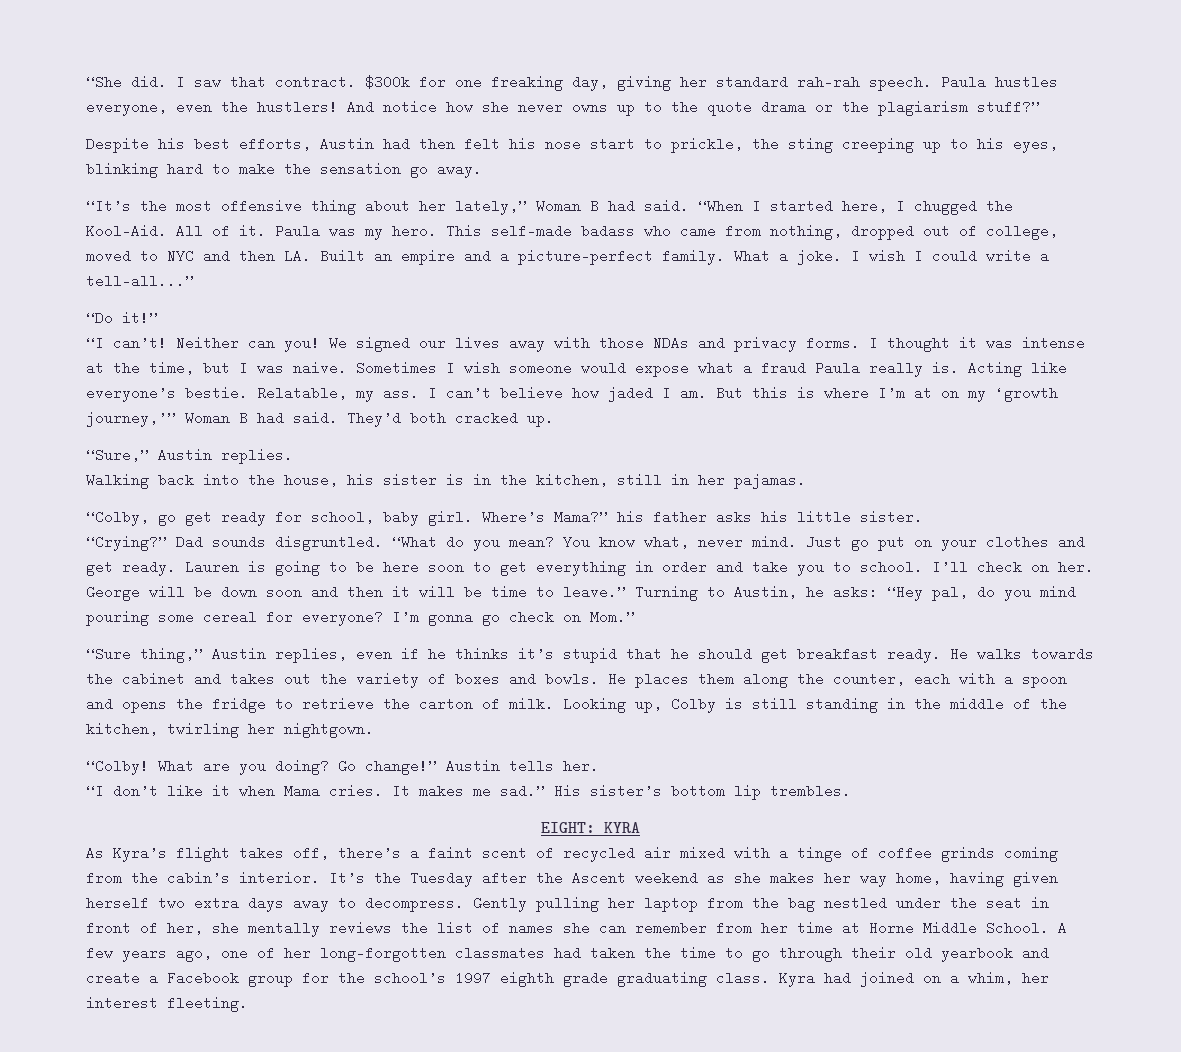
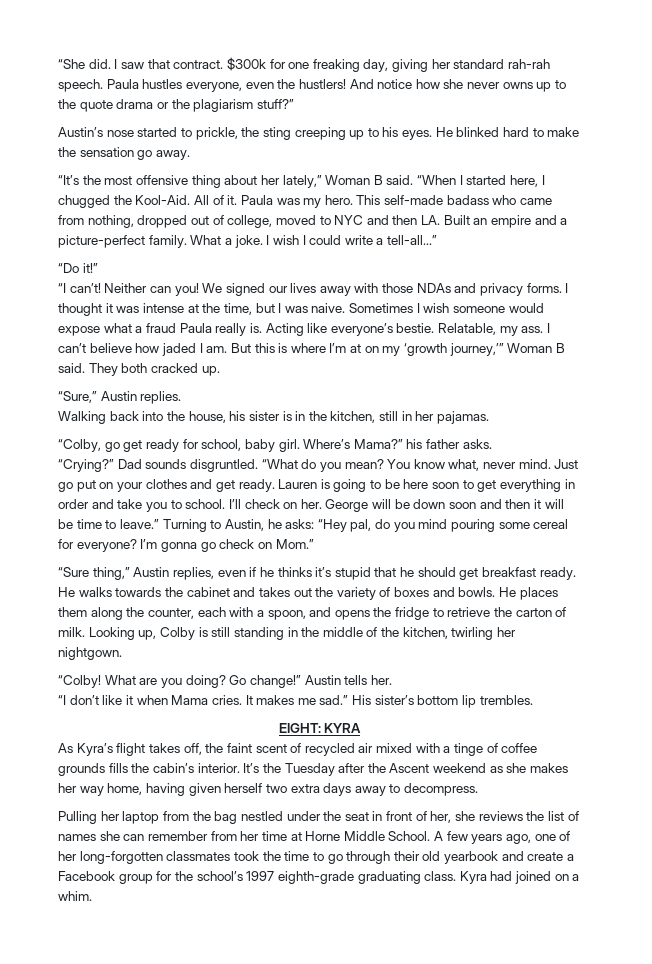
- Despite his best efforts, Austin had then felt his nose start to prickle, the sting creeping up to his eyes, blinking hard to make the sensation go away.
+ Austin’s nose started to prickle, the sting creeping up to his eyes. He blinked hard to make the sensation go away.
- “It’s the most offensive thing about her lately,” Woman B had said.
+ “It’s the most offensive thing about her lately,” Woman B said.
- But this is where I’m at on my ‘growth journey,’” Woman B had said. They’d both cracked up.
+ But this is where I’m at on my ‘growth journey,’” Woman B said. They both cracked up.
- Where’s Mama?” his father asks his little sister.
+ Where’s Mama?” his father asks.
- He places them along the counter, each with a spoon and opens the fridge to retrieve the carton of milk.
+ He places them along the counter, each with a spoon, and opens the fridge to retrieve the carton of milk.
- As Kyra’s flight takes off, there’s a faint scent of recycled air mixed with a tinge of coffee grinds coming from the cabin’s interior.
+ As Kyra’s flight takes off, the faint scent of recycled air mixed with a tinge of coffee grounds fills the cabin’s interior.
- It’s the Tuesday after the Ascent weekend as she makes her way home, having given herself two extra days away to decompress. Gently pulling her laptop from the bag nestled under the seat in front of her, she mentally reviews the list of names she can remember from her time at Horne Middle School.
+ It’s the Tuesday after the Ascent weekend as she makes her way home, having given herself two extra days away to decompress.
+ Pulling her laptop from the bag nestled under the seat in front of her, she reviews the list of names she can remember from her time at Horne Middle School.
- A few years ago, one of her long-forgotten classmates had taken the time to go through their old yearbook and create a Facebook group for the school’s 1997 eighth grade graduating class.
+ A few years ago, one of her long-forgotten classmates took the time to go through their old yearbook and create a Facebook group for the school’s 1997 eighth-grade graduating class.
- Kyra had joined on a whim, her interest fleeting.
+ Kyra had joined on a whim.

